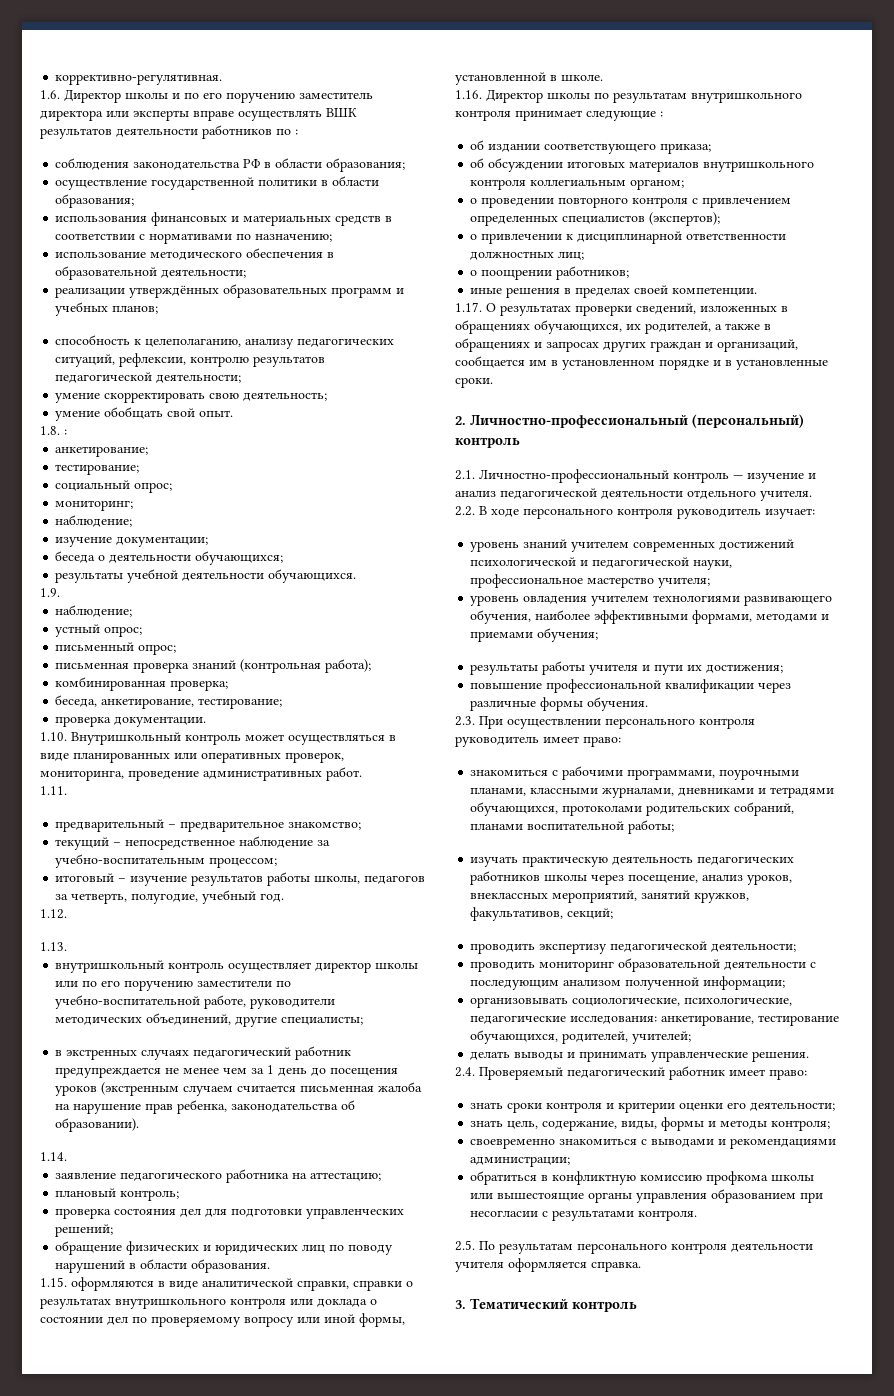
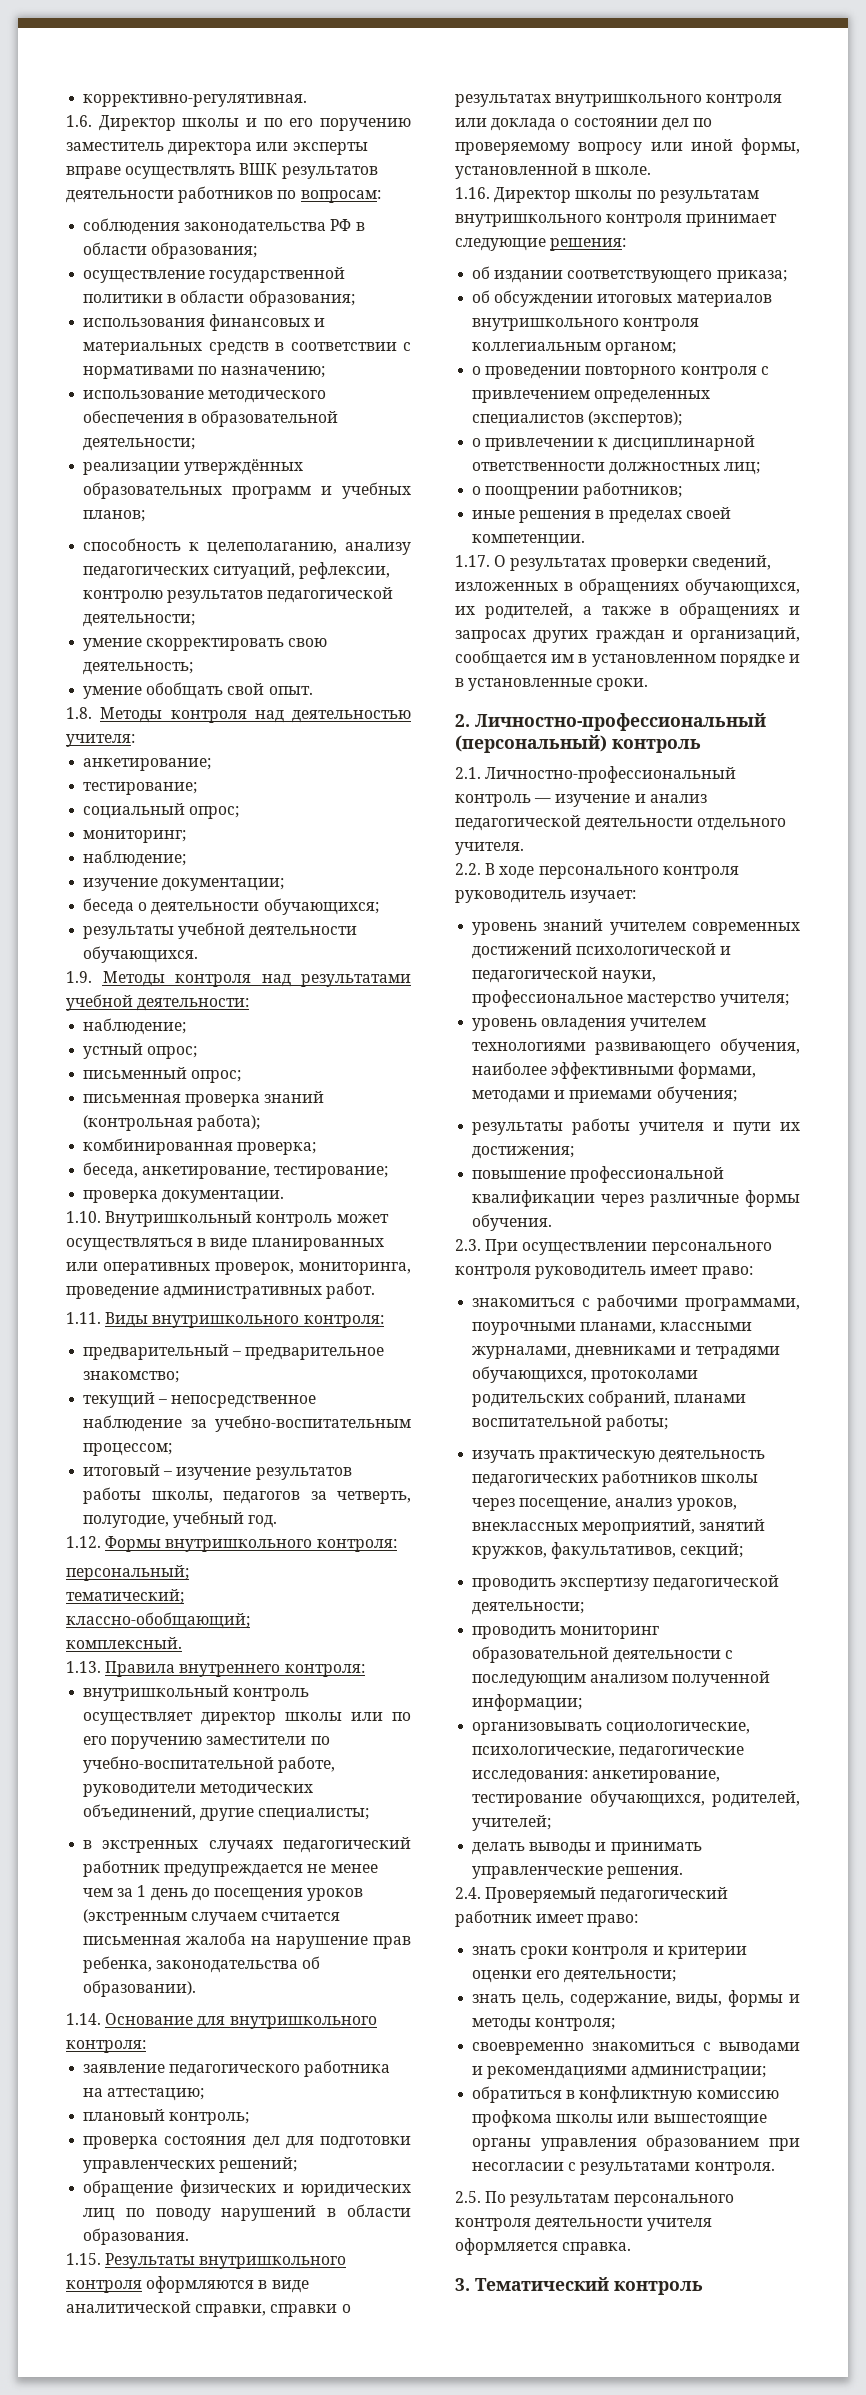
- 1.6. Директор школы и по его поручению заместитель директора или эксперты вправе осуществлять ВШК результатов деятельности работников по :
+ 1.6. Директор школы и по его поручению заместитель директора или эксперты вправе осуществлять ВШК результатов деятельности работников по вопросам:
- 1.8. :
+ 1.8. Методы контроля над деятельностью учителя:
- 1.9.
+ 1.9. Методы контроля над результатами учебной деятельности:
- 1.11.
+ 1.11. Виды внутришкольного контроля:
- 1.12.
- 1.13.
+ 1.12. Формы внутришкольного контроля:
+ персональный;
+ тематический;
+ классно-обобщающий;
+ комплексный.
+ 1.13. Правила внутреннего контроля:
- 1.14.
+ 1.14. Основание для внутришкольного контроля:
- 1.15. оформляются в виде аналитической справки, справки о результатах внутришкольного контроля или доклада о состоянии дел по проверяемому вопросу или иной формы, установленной в школе.
+ 1.15. Результаты внутришкольного контроля оформляются в виде аналитической справки, справки о результатах внутришкольного контроля или доклада о состоянии дел по проверяемому вопросу или иной формы, установленной в школе.
- 1.16. Директор школы по результатам внутришкольного контроля принимает следующие :
+ 1.16. Директор школы по результатам внутришкольного контроля принимает следующие решения:

